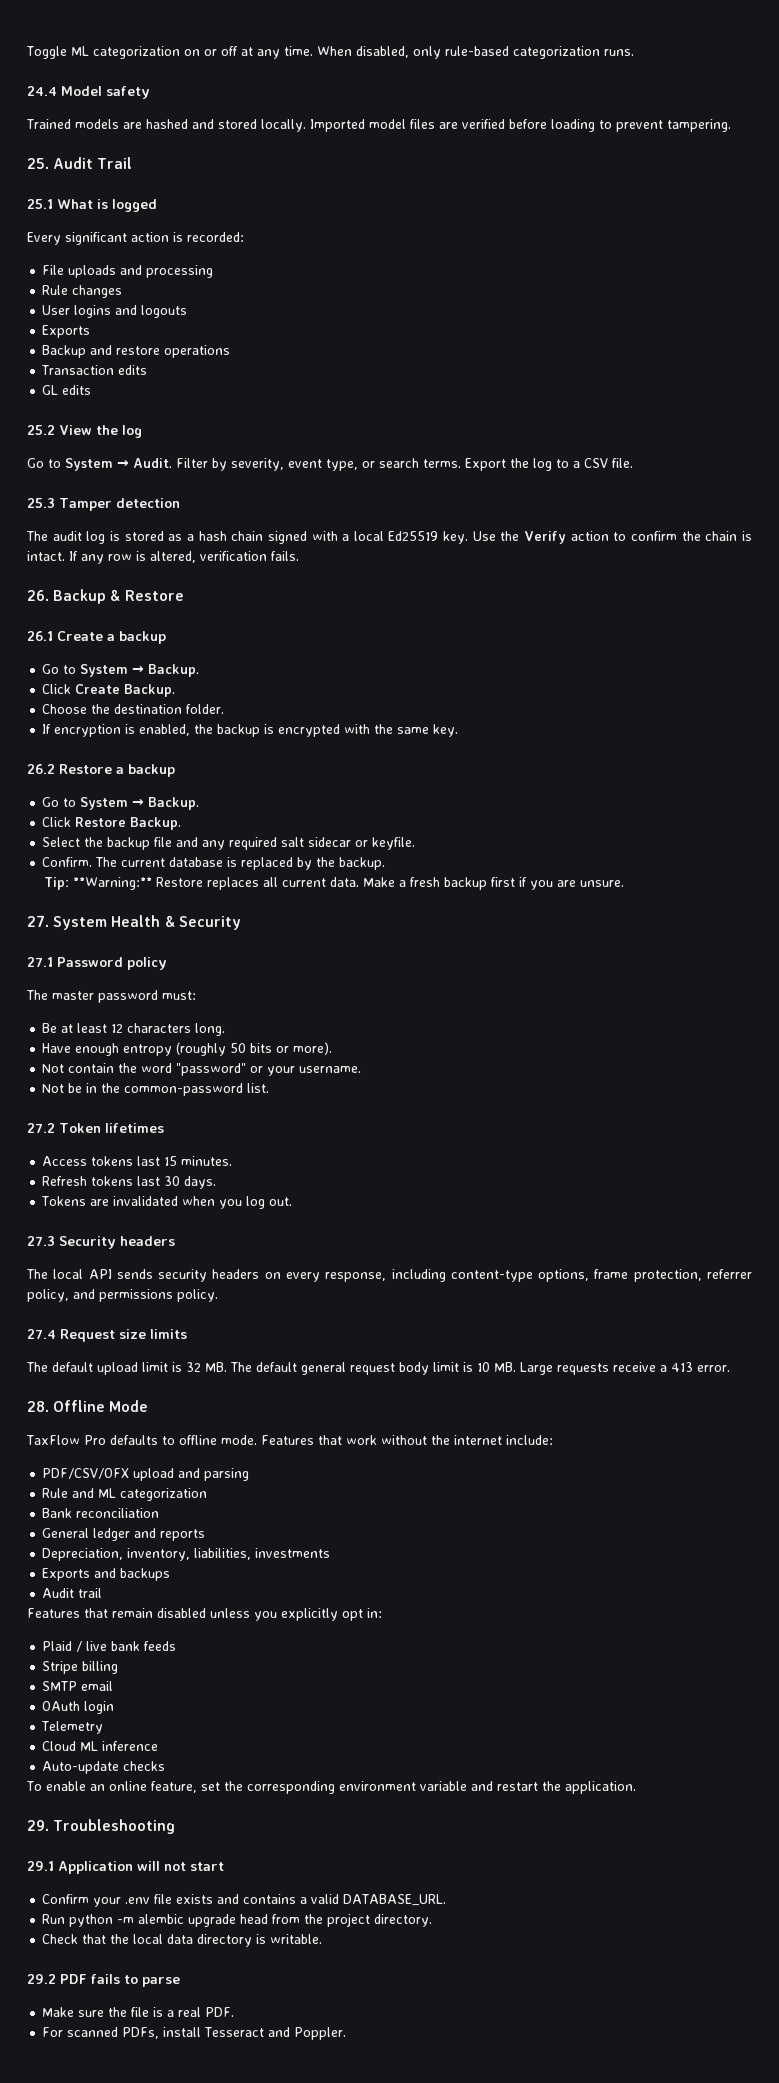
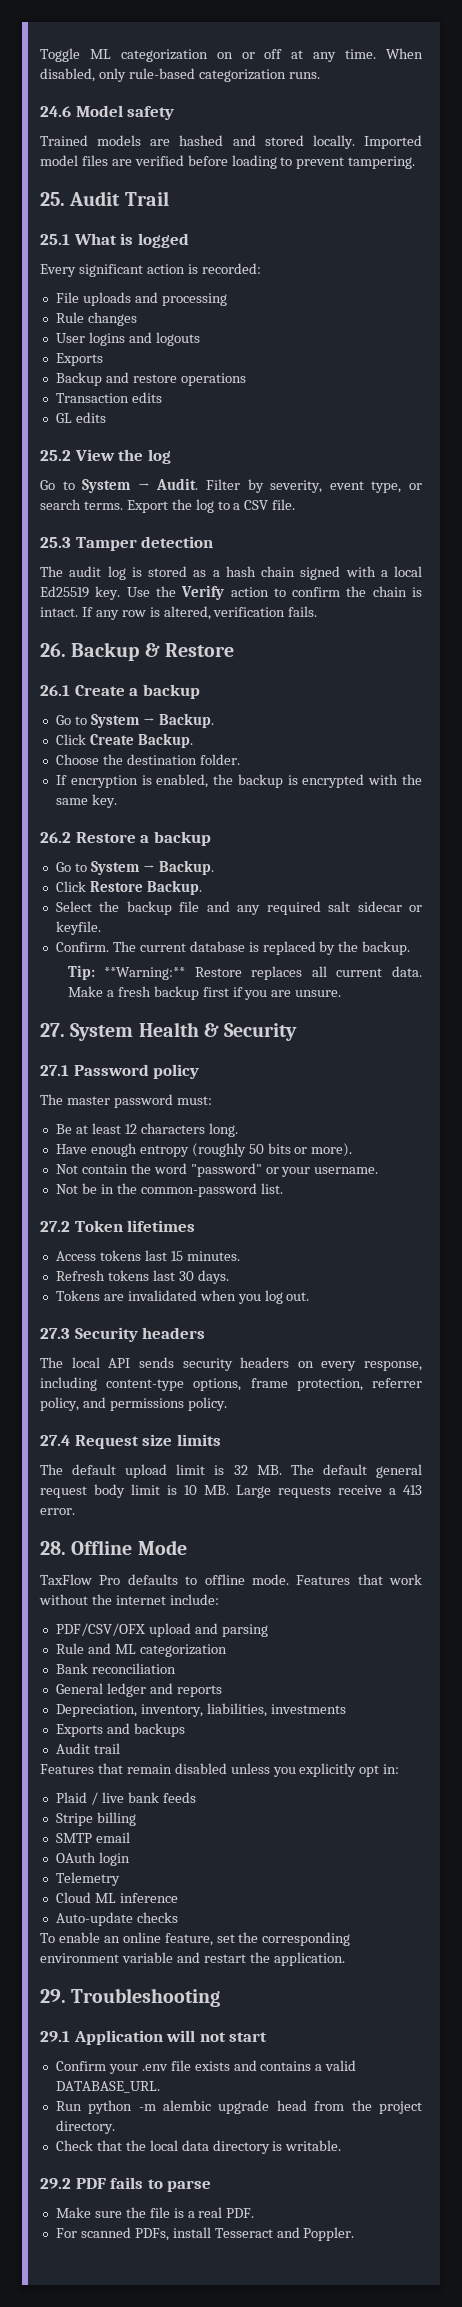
- 24.4 Model safety
+ 24.6 Model safety

